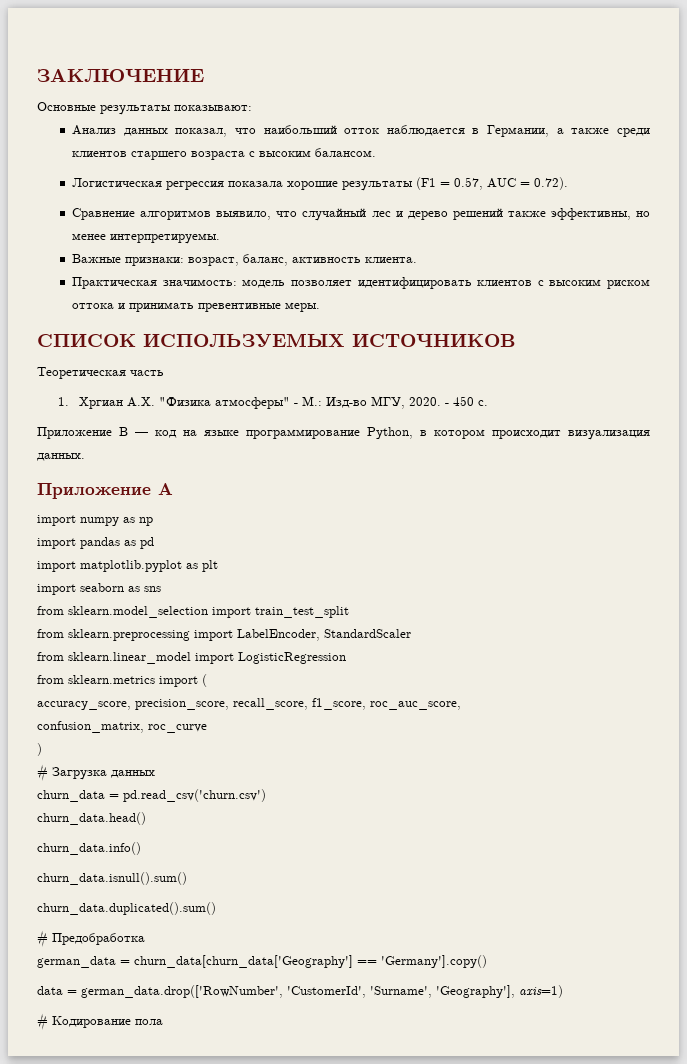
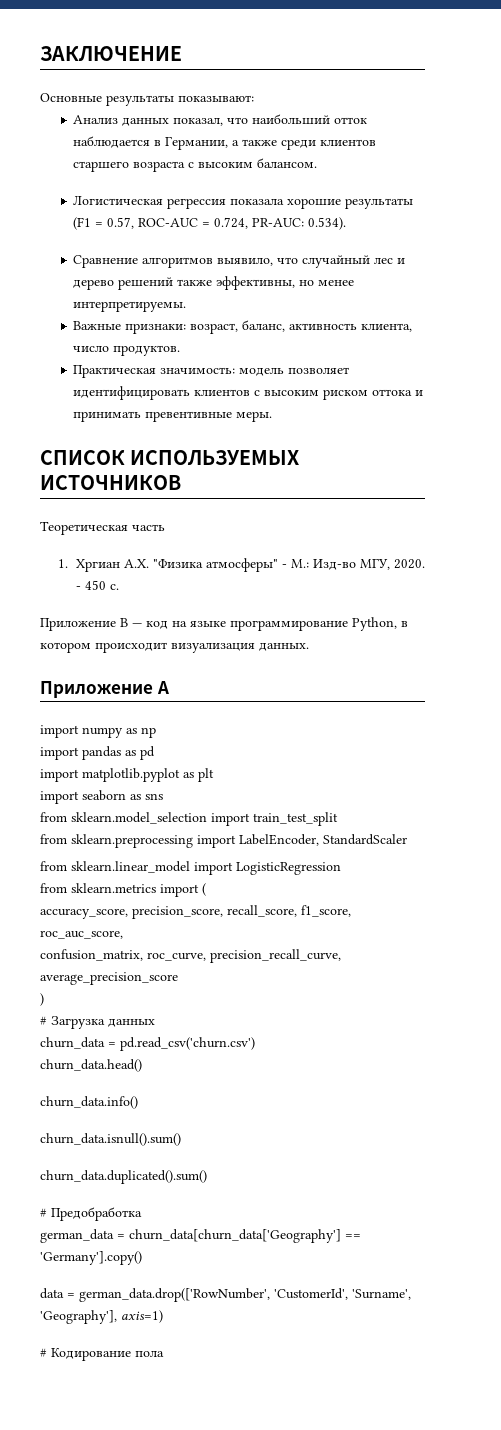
- Логистическая регрессия показала хорошие результаты (F1 = 0.57, AUC = 0.72).
+ Логистическая регрессия показала хорошие результаты (F1 = 0.57, ROC-AUC = 0.724, PR-AUC: 0.534).
- Важные признаки: возраст, баланс, активность клиента.
+ Важные признаки: возраст, баланс, активность клиента, число продуктов.
- confusion_matrix, roc_curve
+ confusion_matrix, roc_curve, precision_recall_curve, average_precision_score

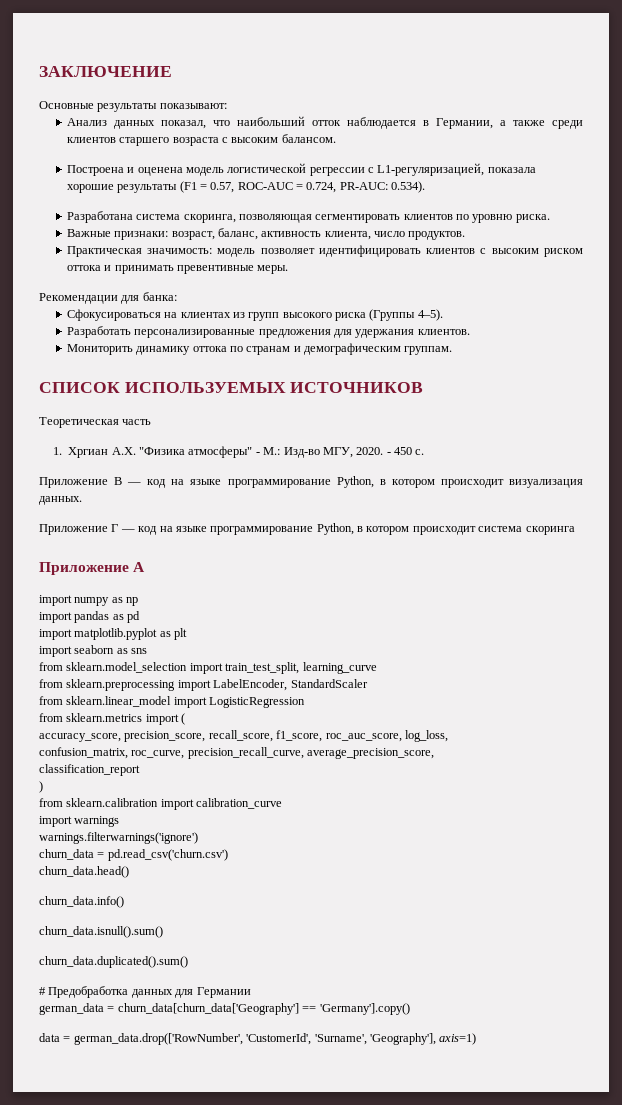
- Логистическая регрессия показала хорошие результаты (F1 = 0.57, ROC-AUC = 0.724, PR-AUC: 0.534).
+ Построена и оценена модель логистической регрессии с L1-регуляризацией, показала хорошие результаты (F1 = 0.57, ROC-AUC = 0.724, PR-AUC: 0.534).
- Сравнение алгоритмов выявило, что случайный лес и дерево решений также эффективны, но менее интерпретируемы.
+ Разработана система скоринга, позволяющая сегментировать клиентов по уровню риска.
+ Рекомендации для банка:
+ Сфокусироваться на клиентах из групп высокого риска (Группы 4–5).
+ Разработать персонализированные предложения для удержания клиентов.
+ Мониторить динамику оттока по странам и демографическим группам.
+ Приложение Г — код на языке программирование Python, в котором происходит система скоринга
- from sklearn.model_selection import train_test_split
+ from sklearn.model_selection import train_test_split, learning_curve
- accuracy_score, precision_score, recall_score, f1_score, roc_auc_score,
+ accuracy_score, precision_score, recall_score, f1_score, roc_auc_score, log_loss,
- confusion_matrix, roc_curve, precision_recall_curve, average_precision_score
+ confusion_matrix, roc_curve, precision_recall_curve, average_precision_score,
+ classification_report
- # Загрузка данных
+ from sklearn.calibration import calibration_curve
+ import warnings
+ warnings.filterwarnings('ignore')
- # Предобработка
+ # Предобработка данных для Германии
- # Кодирование пола

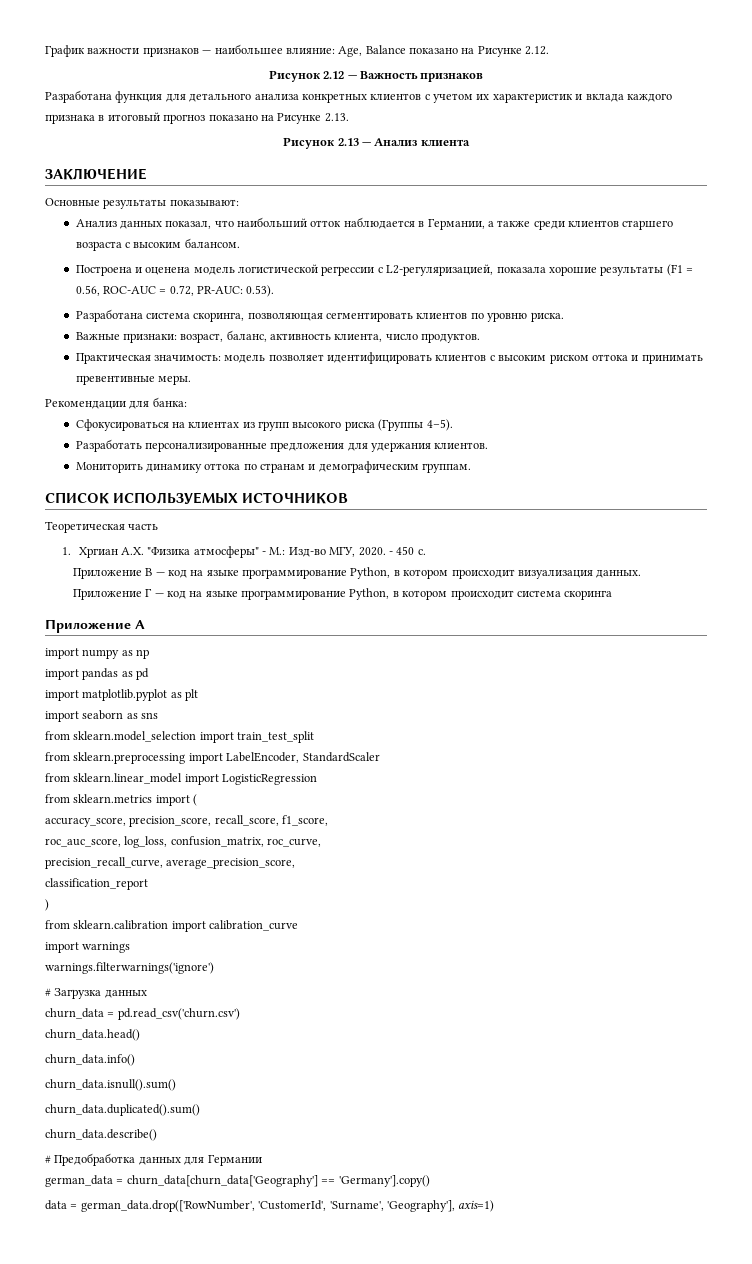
+ График важности признаков — наибольшее влияние: Age, Balance показано на Рисунке 2.12.
+ Рисунок 2.12 — Важность признаков
+ Разработана функция для детального анализа конкретных клиентов с учетом их характеристик и вклада каждого признака в итоговый прогноз показано на Рисунке 2.13.
+ Рисунок 2.13 — Анализ клиента
- Построена и оценена модель логистической регрессии с L1-регуляризацией, показала хорошие результаты (F1 = 0.57, ROC-AUC = 0.724, PR-AUC: 0.534).
+ Построена и оценена модель логистической регрессии с L2-регуляризацией, показала хорошие результаты (F1 = 0.56, ROC-AUC = 0.72, PR-AUC: 0.53).
- from sklearn.model_selection import train_test_split, learning_curve
+ from sklearn.model_selection import train_test_split
- accuracy_score, precision_score, recall_score, f1_score, roc_auc_score, log_loss,
- confusion_matrix, roc_curve, precision_recall_curve, average_precision_score,
+ accuracy_score, precision_score, recall_score, f1_score,
+ roc_auc_score, log_loss, confusion_matrix, roc_curve,
+ precision_recall_curve, average_precision_score,
+ # Загрузка данных
+ churn_data.describe()

